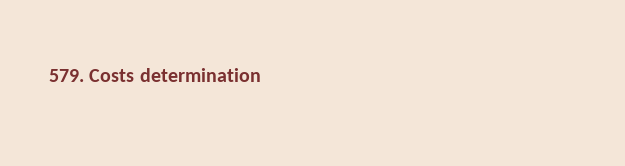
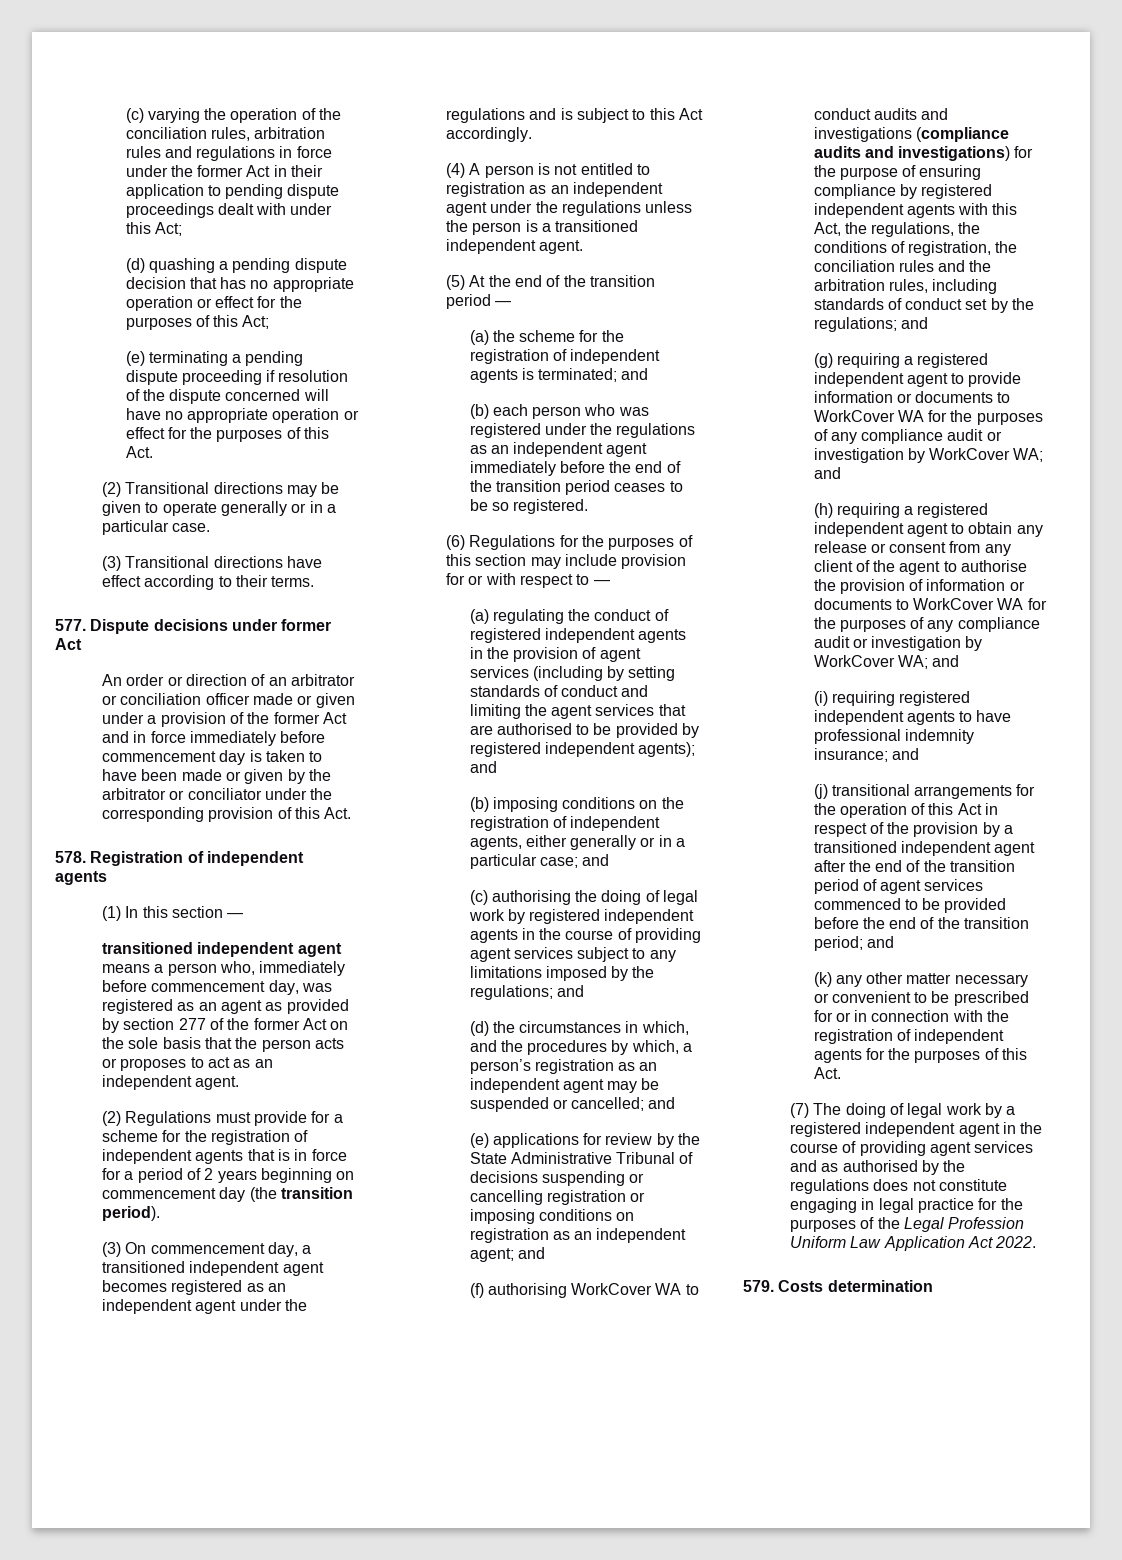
+ (c) varying the operation of the conciliation rules, arbitration rules and regulations in force under the former Act in their application to pending dispute proceedings dealt with under this Act;
+ (d) quashing a pending dispute decision that has no appropriate operation or effect for the purposes of this Act;
+ (e) terminating a pending dispute proceeding if resolution of the dispute concerned will have no appropriate operation or effect for the purposes of this Act.
+ (2) Transitional directions may be given to operate generally or in a particular case.
+ (3) Transitional directions have effect according to their terms.
+ 577. Dispute decisions under former Act
+ An order or direction of an arbitrator or conciliation officer made or given under a provision of the former Act and in force immediately before commencement day is taken to have been made or given by the arbitrator or conciliator under the corresponding provision of this Act.
+ 578. Registration of independent agents
+ (1) In this section —
+ transitioned independent agent means a person who, immediately before commencement day, was registered as an agent as provided by section 277 of the former Act on the sole basis that the person acts or proposes to act as an independent agent.
+ (2) Regulations must provide for a scheme for the registration of independent agents that is in force for a period of 2 years beginning on commencement day (the transition period).
+ (3) On commencement day, a transitioned independent agent becomes registered as an independent agent under the regulations and is subject to this Act accordingly.
+ (4) A person is not entitled to registration as an independent agent under the regulations unless the person is a transitioned independent agent.
+ (5) At the end of the transition period —
+ (a) the scheme for the registration of independent agents is terminated; and
+ (b) each person who was registered under the regulations as an independent agent immediately before the end of the transition period ceases to be so registered.
+ (6) Regulations for the purposes of this section may include provision for or with respect to —
+ (a) regulating the conduct of registered independent agents in the provision of agent services (including by setting standards of conduct and limiting the agent services that are authorised to be provided by registered independent agents); and
+ (b) imposing conditions on the registration of independent agents, either generally or in a particular case; and
+ (c) authorising the doing of legal work by registered independent agents in the course of providing agent services subject to any limitations imposed by the regulations; and
+ (d) the circumstances in which, and the procedures by which, a person’s registration as an independent agent may be suspended or cancelled; and
+ (e) applications for review by the State Administrative Tribunal of decisions suspending or cancelling registration or imposing conditions on registration as an independent agent; and
+ (f) authorising WorkCover WA to conduct audits and investigations (compliance audits and investigations) for the purpose of ensuring compliance by registered independent agents with this Act, the regulations, the conditions of registration, the conciliation rules and the arbitration rules, including standards of conduct set by the regulations; and
+ (g) requiring a registered independent agent to provide information or documents to WorkCover WA for the purposes of any compliance audit or investigation by WorkCover WA; and
+ (h) requiring a registered independent agent to obtain any release or consent from any client of the agent to authorise the provision of information or documents to WorkCover WA for the purposes of any compliance audit or investigation by WorkCover WA; and
+ (i) requiring registered independent agents to have professional indemnity insurance; and
+ (j) transitional arrangements for the operation of this Act in respect of the provision by a transitioned independent agent after the end of the transition period of agent services commenced to be provided before the end of the transition period; and
+ (k) any other matter necessary or convenient to be prescribed for or in connection with the registration of independent agents for the purposes of this Act.
+ (7) The doing of legal work by a registered independent agent in the course of providing agent services and as authorised by the regulations does not constitute engaging in legal practice for the purposes of the Legal Profession Uniform Law Application Act 2022.

